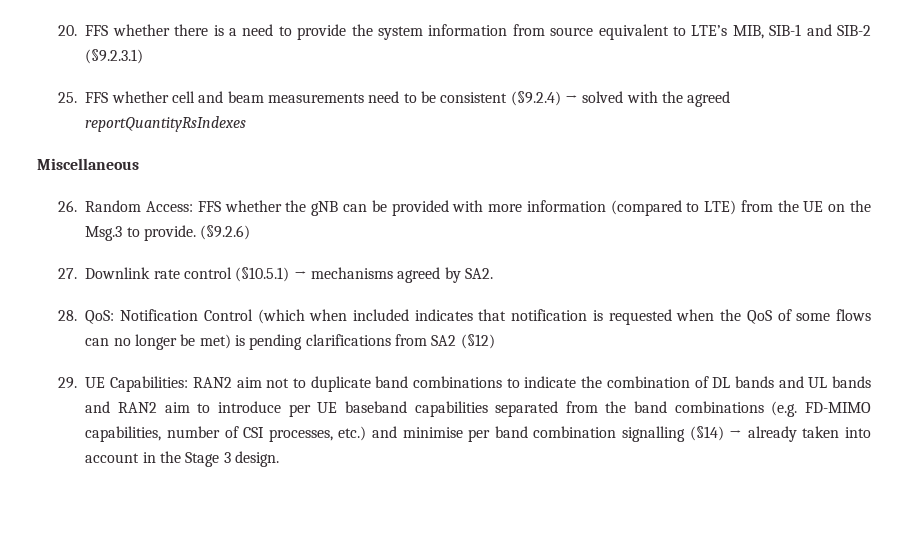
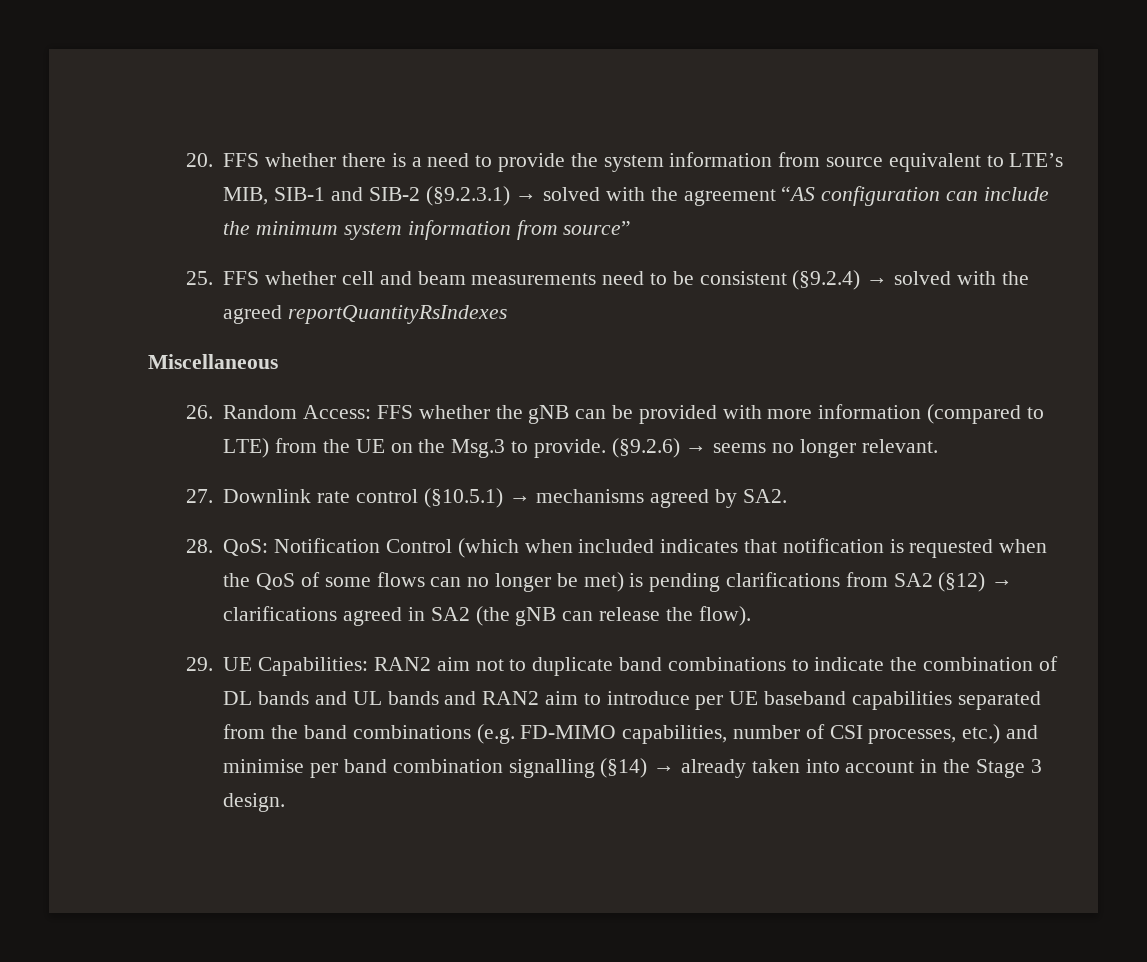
- 20. FFS whether there is a need to provide the system information from source equivalent to LTE’s MIB, SIB-1 and SIB-2 (§9.2.3.1)
+ 20. FFS whether there is a need to provide the system information from source equivalent to LTE’s MIB, SIB-1 and SIB-2 (§9.2.3.1) → solved with the agreement “AS configuration can include the minimum system information from source”
- (§9.2.6)
+ (§9.2.6) → seems no longer relevant.
- 28. QoS: Notification Control (which when included indicates that notification is requested when the QoS of some flows can no longer be met) is pending clarifications from SA2 (§12)
+ 28. QoS: Notification Control (which when included indicates that notification is requested when the QoS of some flows can no longer be met) is pending clarifications from SA2 (§12) → clarifications agreed in SA2 (the gNB can release the flow).

